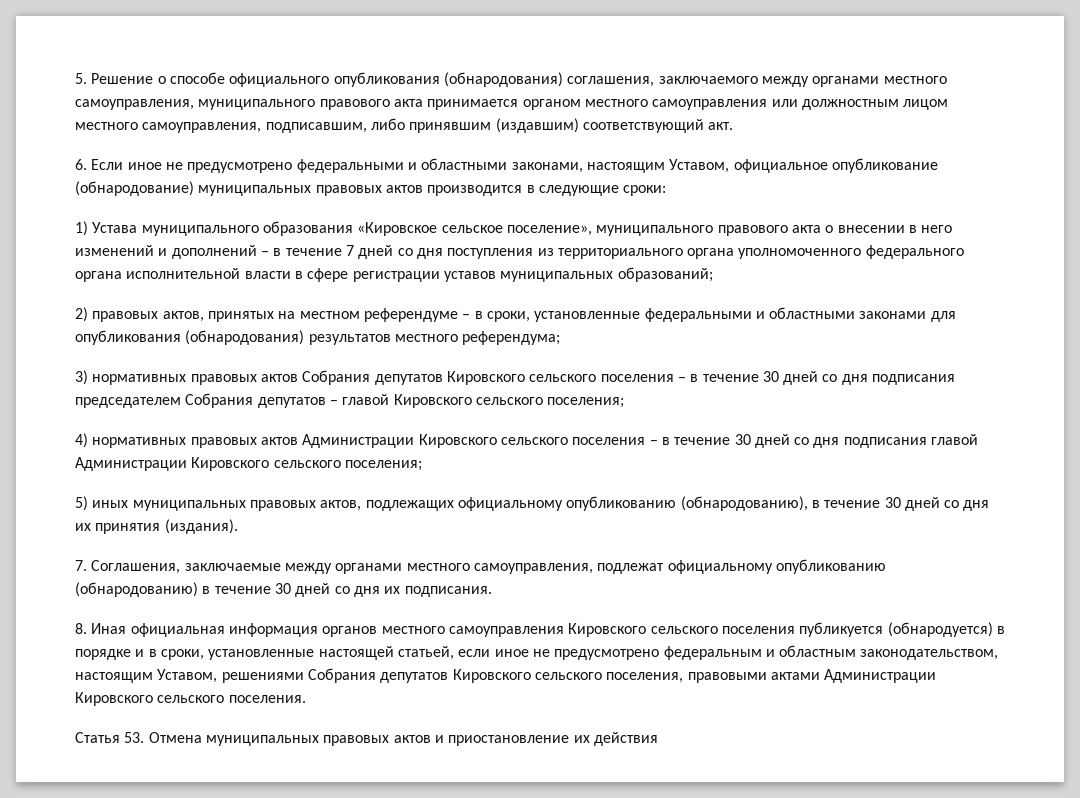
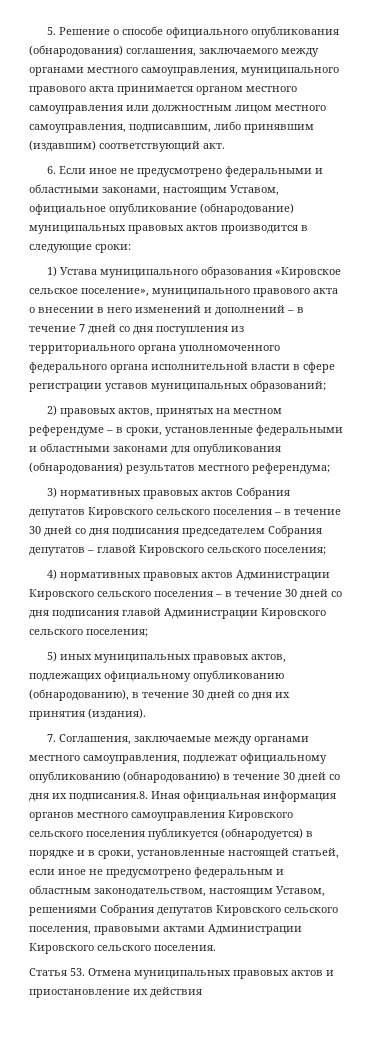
- 7. Соглашения, заключаемые между органами местного самоуправления, подлежат официальному опубликованию (обнародованию) в течение 30 дней со дня их подписания.
- 8. Иная официальная информация органов местного самоуправления Кировского сельского поселения публикуется (обнародуется) в порядке и в сроки, установленные настоящей статьей, если иное не предусмотрено федеральным и областным законодательством, настоящим Уставом, решениями Собрания депутатов Кировского сельского поселения, правовыми актами Администрации Кировского сельского поселения.
+ 7. Соглашения, заключаемые между органами местного самоуправления, подлежат официальному опубликованию (обнародованию) в течение 30 дней со дня их подписания.8. Иная официальная информация органов местного самоуправления Кировского сельского поселения публикуется (обнародуется) в порядке и в сроки, установленные настоящей статьей, если иное не предусмотрено федеральным и областным законодательством, настоящим Уставом, решениями Собрания депутатов Кировского сельского поселения, правовыми актами Администрации Кировского сельского поселения.

